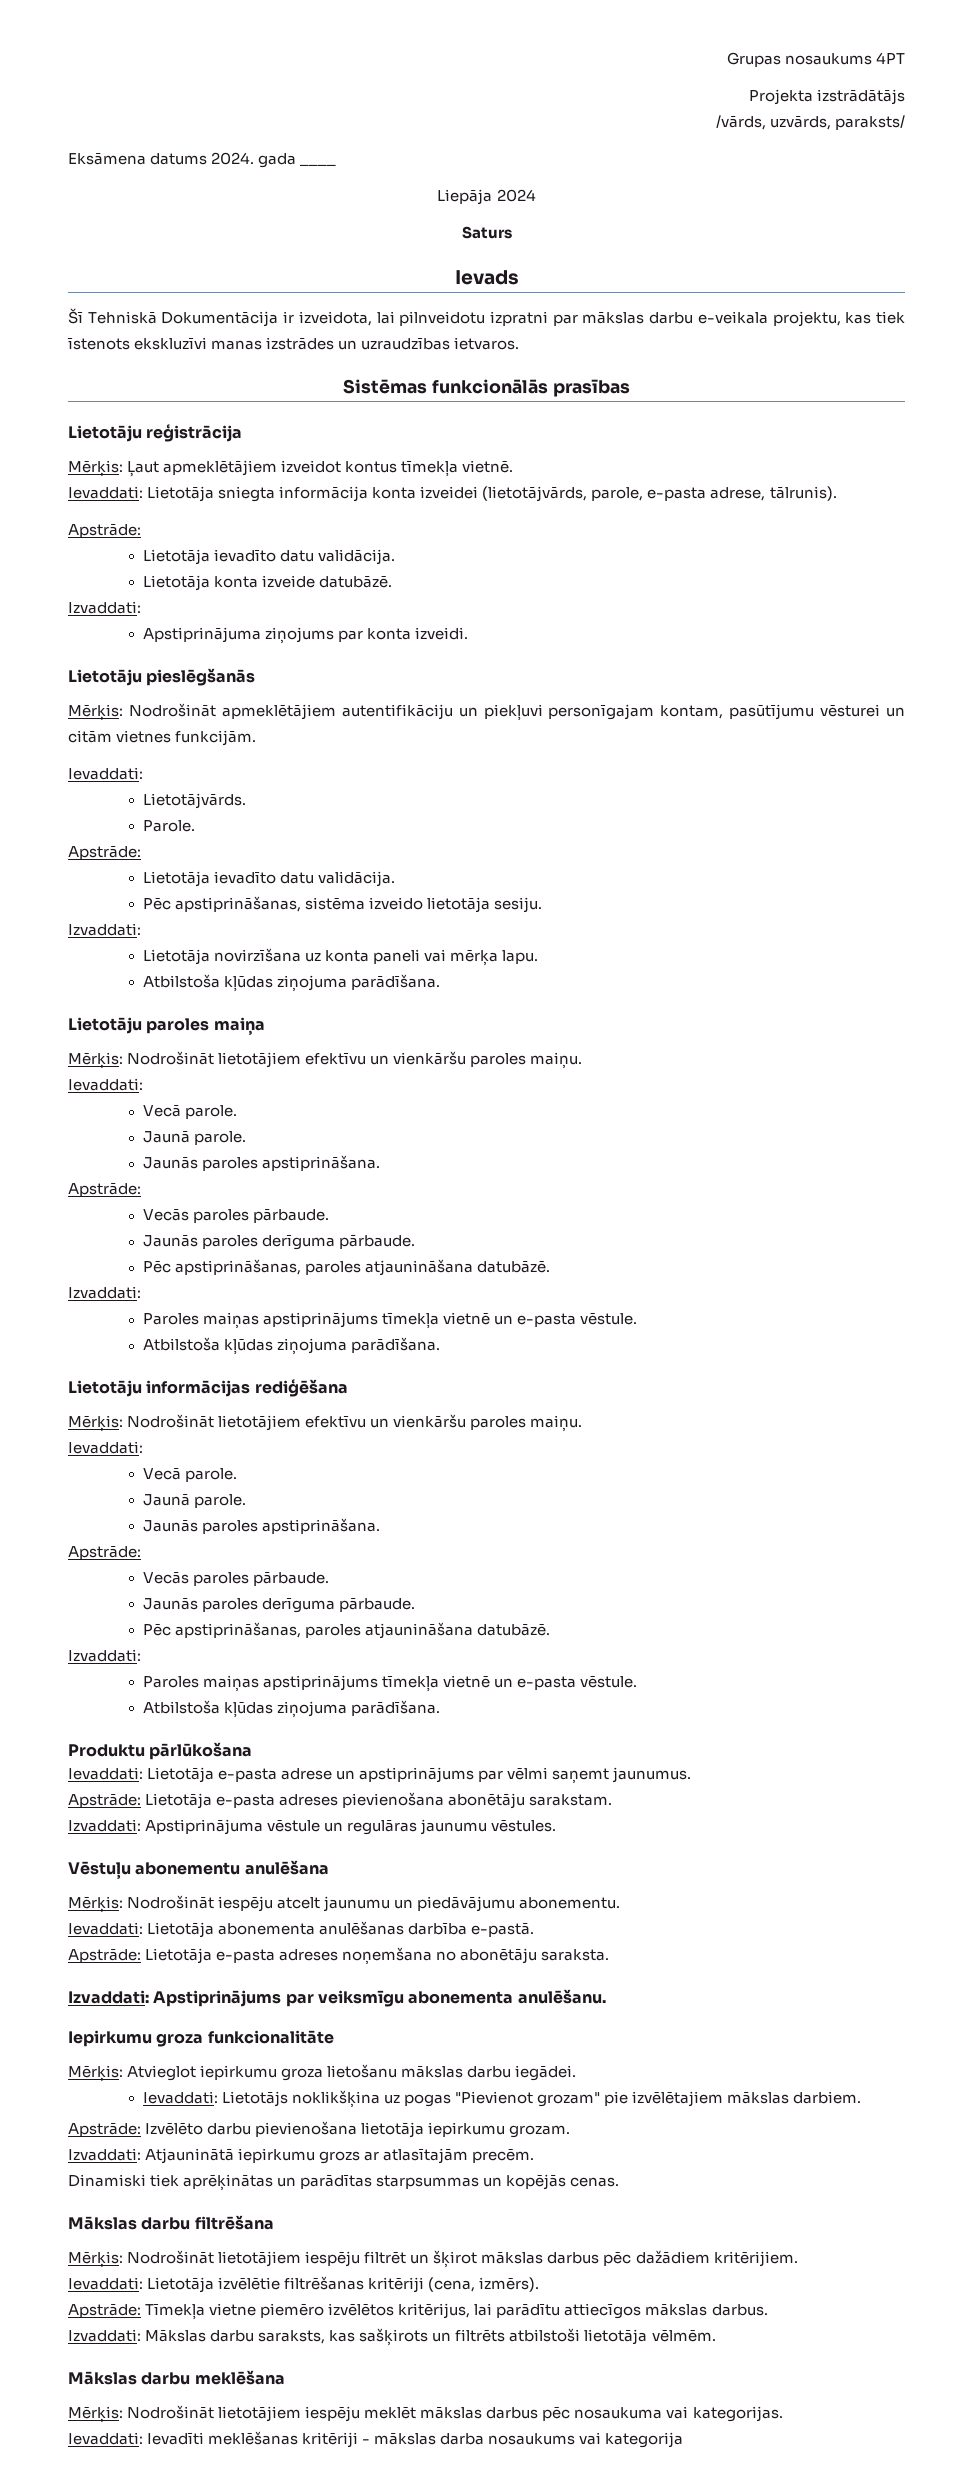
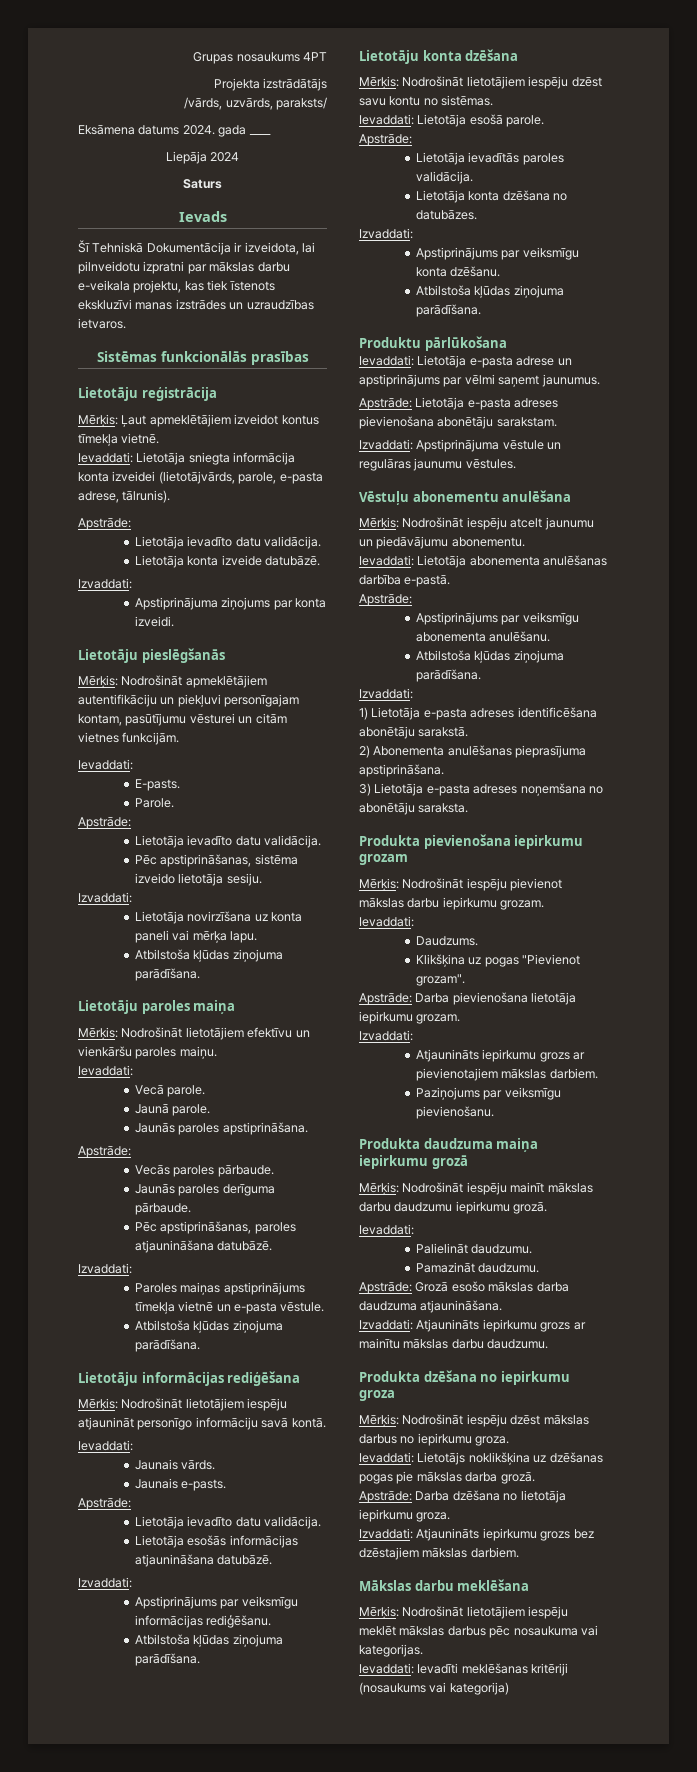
- Lietotājvārds.
+ E-pasts.
  Lietotāju informācijas rediģēšana
- Mērķis: Nodrošināt lietotājiem efektīvu un vienkāršu paroles maiņu.
+ Mērķis: Nodrošināt lietotājiem iespēju atjaunināt personīgo informāciju savā kontā.
  Ievaddati:
- Vecā parole.
- Jaunā parole.
- Jaunās paroles apstiprināšana.
+ Jaunais vārds.
+ Jaunais e-pasts.
  Apstrāde:
- Vecās paroles pārbaude.
- Jaunās paroles derīguma pārbaude.
- Pēc apstiprināšanas, paroles atjaunināšana datubāzē.
+ Lietotāja ievadīto datu validācija.
+ Lietotāja esošās informācijas atjaunināšana datubāzē.
  Izvaddati:
- Paroles maiņas apstiprinājums tīmekļa vietnē un e-pasta vēstule.
+ Apstiprinājums par veiksmīgu informācijas rediģēšanu.
+ Atbilstoša kļūdas ziņojuma parādīšana.
+ Lietotāju konta dzēšana
+ Mērķis: Nodrošināt lietotājiem iespēju dzēst savu kontu no sistēmas.
+ Ievaddati: Lietotāja esošā parole.
+ Apstrāde:
+ Lietotāja ievadītās paroles validācija.
+ Lietotāja konta dzēšana no datubāzes.
+ Izvaddati:
+ Apstiprinājums par veiksmīgu konta dzēšanu.
  Ievaddati: Lietotāja abonementa anulēšanas darbība e-pastā.
- Apstrāde: Lietotāja e-pasta adreses noņemšana no abonētāju saraksta.
+ Apstrāde:
+ Apstiprinājums par veiksmīgu abonementa anulēšanu.
+ Atbilstoša kļūdas ziņojuma parādīšana.
+ Izvaddati:
+ 1) Lietotāja e-pasta adreses identificēšana abonētāju sarakstā.
+ 2) Abonementa anulēšanas pieprasījuma apstiprināšana.
+ 3) Lietotāja e-pasta adreses noņemšana no abonētāju saraksta.
- Izvaddati: Apstiprinājums par veiksmīgu abonementa anulēšanu.
- Iepirkumu groza funkcionalitāte
- Mērķis: Atvieglot iepirkumu groza lietošanu mākslas darbu iegādei.
- Ievaddati: Lietotājs noklikšķina uz pogas "Pievienot grozam" pie izvēlētajiem mākslas darbiem.
- Apstrāde: Izvēlēto darbu pievienošana lietotāja iepirkumu grozam.
- Izvaddati: Atjauninātā iepirkumu grozs ar atlasītajām precēm.
- Dinamiski tiek aprēķinātas un parādītas starpsummas un kopējās cenas.
- Mākslas darbu filtrēšana
- Mērķis: Nodrošināt lietotājiem iespēju filtrēt un šķirot mākslas darbus pēc dažādiem kritērijiem.
- Ievaddati: Lietotāja izvēlētie filtrēšanas kritēriji (cena, izmērs).
- Apstrāde: Tīmekļa vietne piemēro izvēlētos kritērijus, lai parādītu attiecīgos mākslas darbus.
- Izvaddati: Mākslas darbu saraksts, kas sašķirots un filtrēts atbilstoši lietotāja vēlmēm.
+ Produkta pievienošana iepirkumu grozam
+ Mērķis: Nodrošināt iespēju pievienot mākslas darbu iepirkumu grozam.
+ Ievaddati:
+ Daudzums.
+ Klikšķina uz pogas "Pievienot grozam".
+ Apstrāde: Darba pievienošana lietotāja iepirkumu grozam.
+ Izvaddati:
+ Atjaunināts iepirkumu grozs ar pievienotajiem mākslas darbiem.
+ Paziņojums par veiksmīgu pievienošanu.
+ Produkta daudzuma maiņa iepirkumu grozā
+ Mērķis: Nodrošināt iespēju mainīt mākslas darbu daudzumu iepirkumu grozā.
+ Ievaddati:
+ Palielināt daudzumu.
+ Pamazināt daudzumu.
+ Apstrāde: Grozā esošo mākslas darba daudzuma atjaunināšana.
+ Izvaddati: Atjaunināts iepirkumu grozs ar mainītu mākslas darbu daudzumu.
+ Produkta dzēšana no iepirkumu groza
+ Mērķis: Nodrošināt iespēju dzēst mākslas darbus no iepirkumu groza.
+ Ievaddati: Lietotājs noklikšķina uz dzēšanas pogas pie mākslas darba grozā.
+ Apstrāde: Darba dzēšana no lietotāja iepirkumu groza.
+ Izvaddati: Atjaunināts iepirkumu grozs bez dzēstajiem mākslas darbiem.
- Ievaddati: Ievadīti meklēšanas kritēriji - mākslas darba nosaukums vai kategorija
+ Ievaddati: Ievadīti meklēšanas kritēriji (nosaukums vai kategorija)

